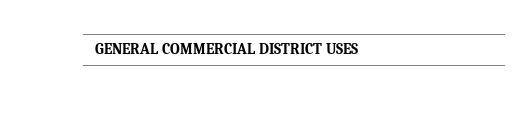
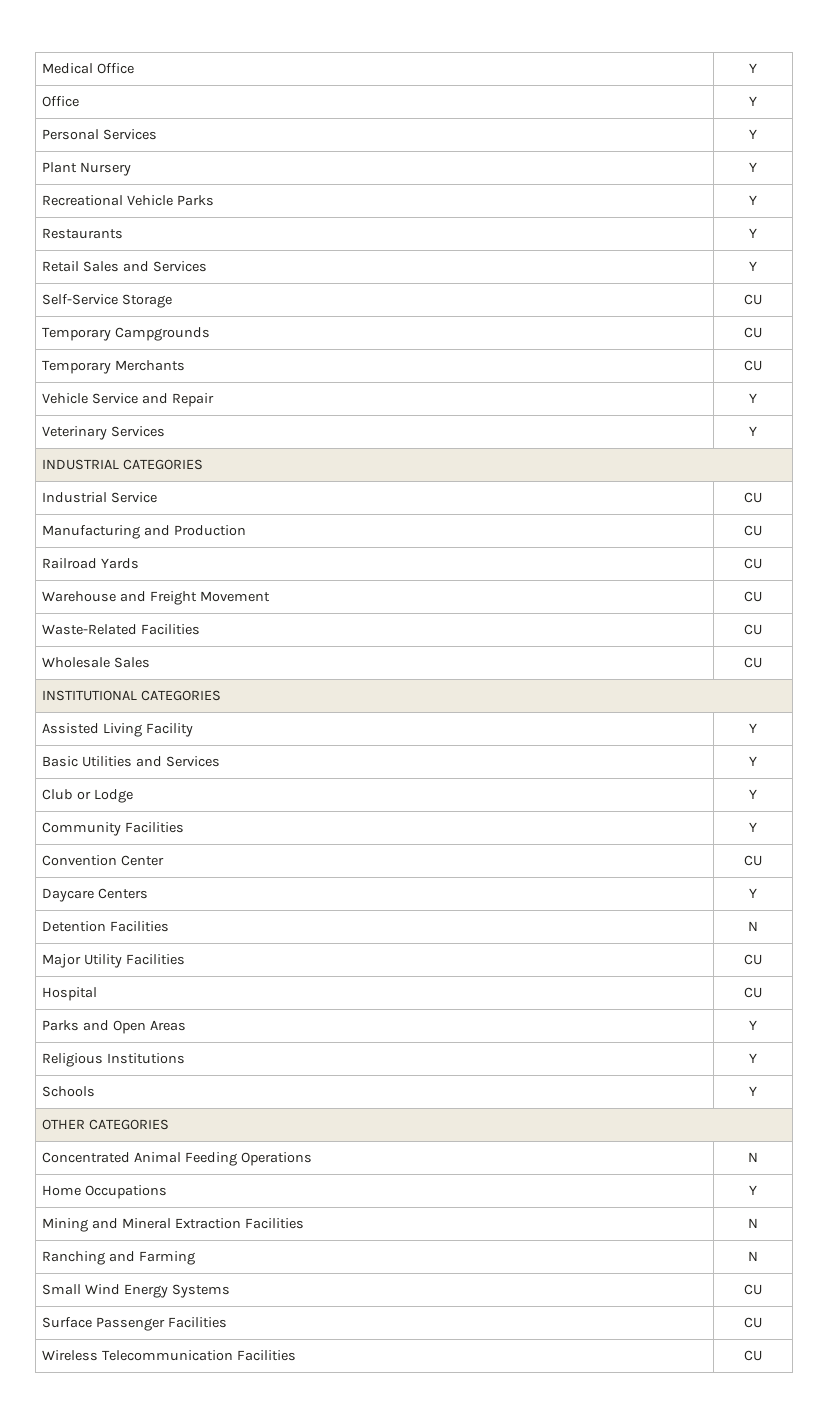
- GENERAL COMMERCIAL DISTRICT USES
+ Medical Office | Y
+ Office | Y
+ Personal Services | Y
+ Plant Nursery | Y
+ Recreational Vehicle Parks | Y
+ Restaurants | Y
+ Retail Sales and Services | Y
+ Self-Service Storage | CU
+ Temporary Campgrounds | CU
+ Temporary Merchants | CU
+ Vehicle Service and Repair | Y
+ Veterinary Services | Y
+ INDUSTRIAL CATEGORIES
+ Industrial Service | CU
+ Manufacturing and Production | CU
+ Railroad Yards | CU
+ Warehouse and Freight Movement | CU
+ Waste-Related Facilities | CU
+ Wholesale Sales | CU
+ INSTITUTIONAL CATEGORIES
+ Assisted Living Facility | Y
+ Basic Utilities and Services | Y
+ Club or Lodge | Y
+ Community Facilities | Y
+ Convention Center | CU
+ Daycare Centers | Y
+ Detention Facilities | N
+ Major Utility Facilities | CU
+ Hospital | CU
+ Parks and Open Areas | Y
+ Religious Institutions | Y
+ Schools | Y
+ OTHER CATEGORIES
+ Concentrated Animal Feeding Operations | N
+ Home Occupations | Y
+ Mining and Mineral Extraction Facilities | N
+ Ranching and Farming | N
+ Small Wind Energy Systems | CU
+ Surface Passenger Facilities | CU
+ Wireless Telecommunication Facilities | CU

